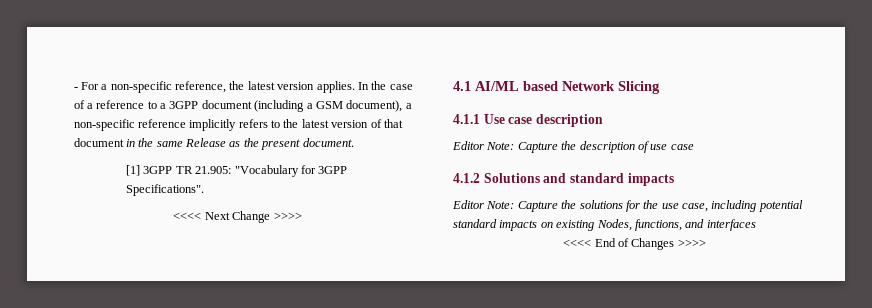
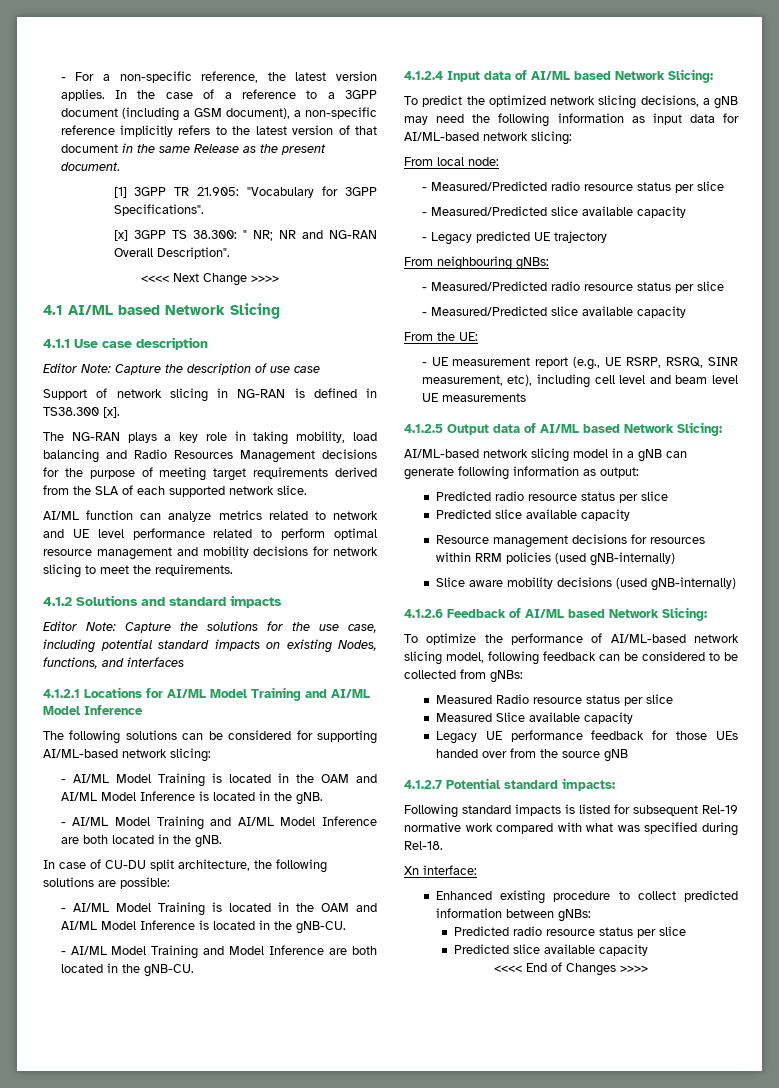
+ [x] 3GPP TS 38.300: " NR; NR and NG-RAN Overall Description".
+ Support of network slicing in NG-RAN is defined in TS38.300 [x].
+ The NG-RAN plays a key role in taking mobility, load balancing and Radio Resources Management decisions for the purpose of meeting target requirements derived from the SLA of each supported network slice.
+ AI/ML function can analyze metrics related to network and UE level performance related to perform optimal resource management and mobility decisions for network slicing to meet the requirements.
+ 4.1.2.1 Locations for AI/ML Model Training and AI/ML Model Inference
+ The following solutions can be considered for supporting AI/ML-based network slicing:
+ - AI/ML Model Training is located in the OAM and AI/ML Model Inference is located in the gNB.
+ - AI/ML Model Training and AI/ML Model Inference are both located in the gNB.
+ In case of CU-DU split architecture, the following solutions are possible:
+ - AI/ML Model Training is located in the OAM and AI/ML Model Inference is located in the gNB-CU.
+ - AI/ML Model Training and Model Inference are both located in the gNB-CU.
+ 4.1.2.4 Input data of AI/ML based Network Slicing:
+ To predict the optimized network slicing decisions, a gNB may need the following information as input data for AI/ML-based network slicing:
+ From local node:
+ - Measured/Predicted radio resource status per slice
+ - Measured/Predicted slice available capacity
+ - Legacy predicted UE trajectory
+ From neighbouring gNBs:
+ - Measured/Predicted radio resource status per slice
+ - Measured/Predicted slice available capacity
+ From the UE:
+ - UE measurement report (e.g., UE RSRP, RSRQ, SINR measurement, etc), including cell level and beam level UE measurements
+ 4.1.2.5 Output data of AI/ML based Network Slicing:
+ AI/ML-based network slicing model in a gNB can generate following information as output:
+ Predicted radio resource status per slice
+ Predicted slice available capacity
+ Resource management decisions for resources within RRM policies (used gNB-internally)
+ Slice aware mobility decisions (used gNB-internally)
+ 4.1.2.6 Feedback of AI/ML based Network Slicing:
+ To optimize the performance of AI/ML-based network slicing model, following feedback can be considered to be collected from gNBs:
+ Measured Radio resource status per slice
+ Measured Slice available capacity
+ Legacy UE performance feedback for those UEs handed over from the source gNB
+ 4.1.2.7 Potential standard impacts:
+ Following standard impacts is listed for subsequent Rel-19 normative work compared with what was specified during Rel-18.
+ Xn interface:
+ Enhanced existing procedure to collect predicted information between gNBs:
+ Predicted radio resource status per slice
+ Predicted slice available capacity

